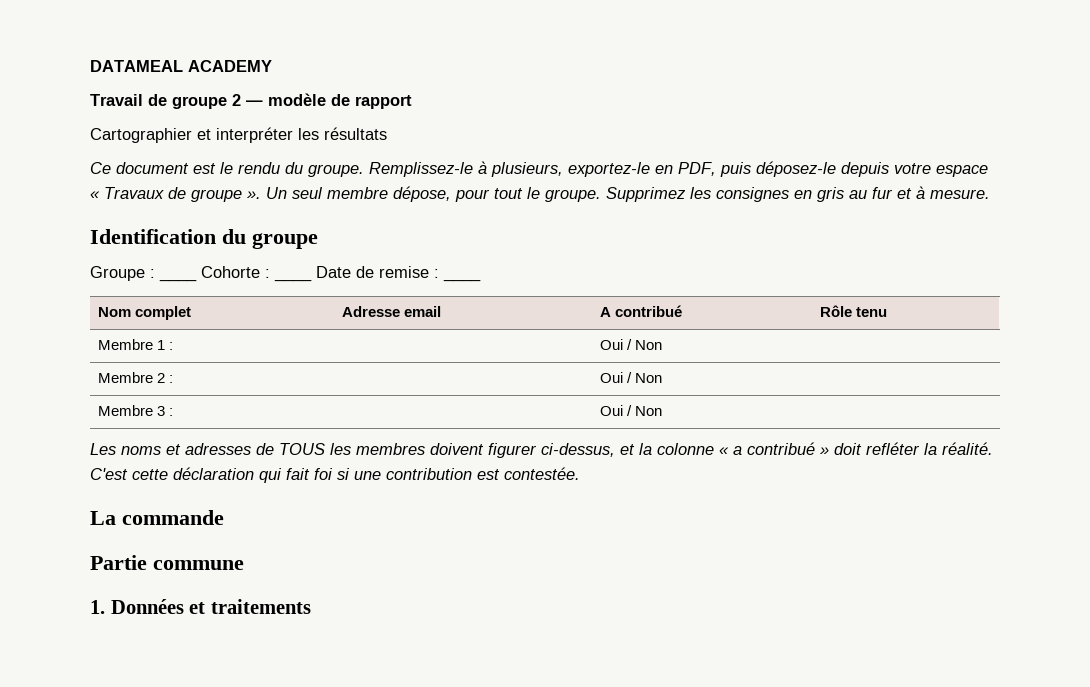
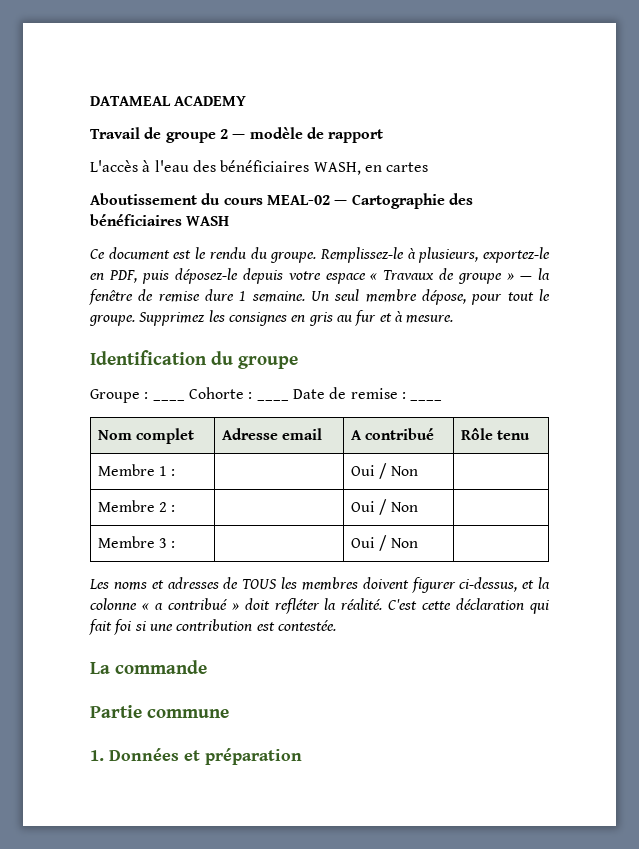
- Cartographier et interpréter les résultats
+ L'accès à l'eau des bénéficiaires WASH, en cartes
+ Aboutissement du cours MEAL-02 — Cartographie des bénéficiaires WASH
- Remplissez-le à plusieurs, exportez-le en PDF, puis déposez-le depuis votre espace « Travaux de groupe ».
+ Remplissez-le à plusieurs, exportez-le en PDF, puis déposez-le depuis votre espace « Travaux de groupe » — la fenêtre de remise dure 1 semaine.
- 1. Données et traitements
+ 1. Données et préparation

